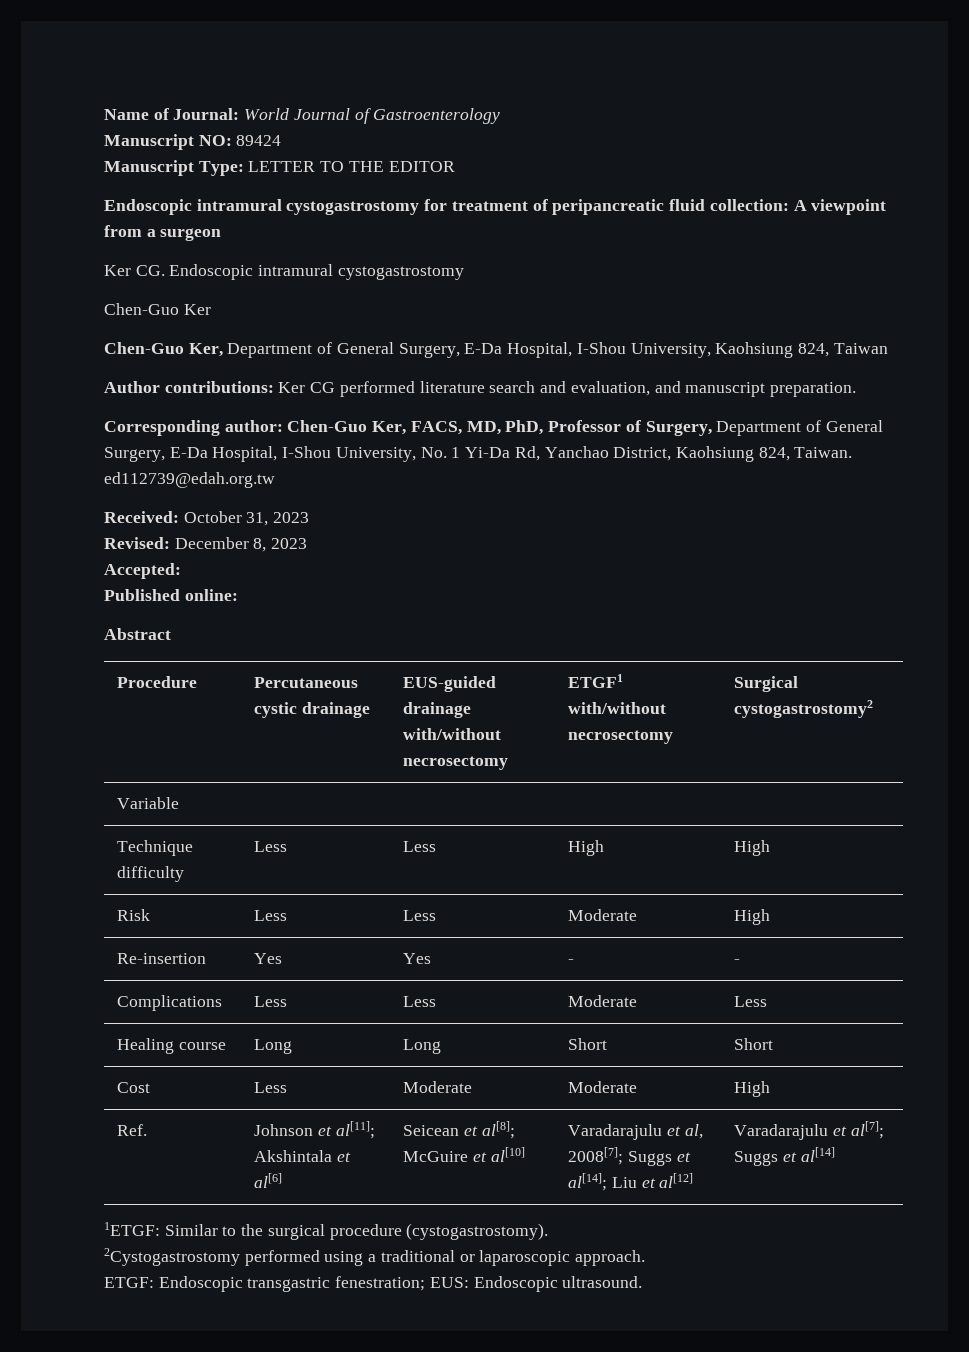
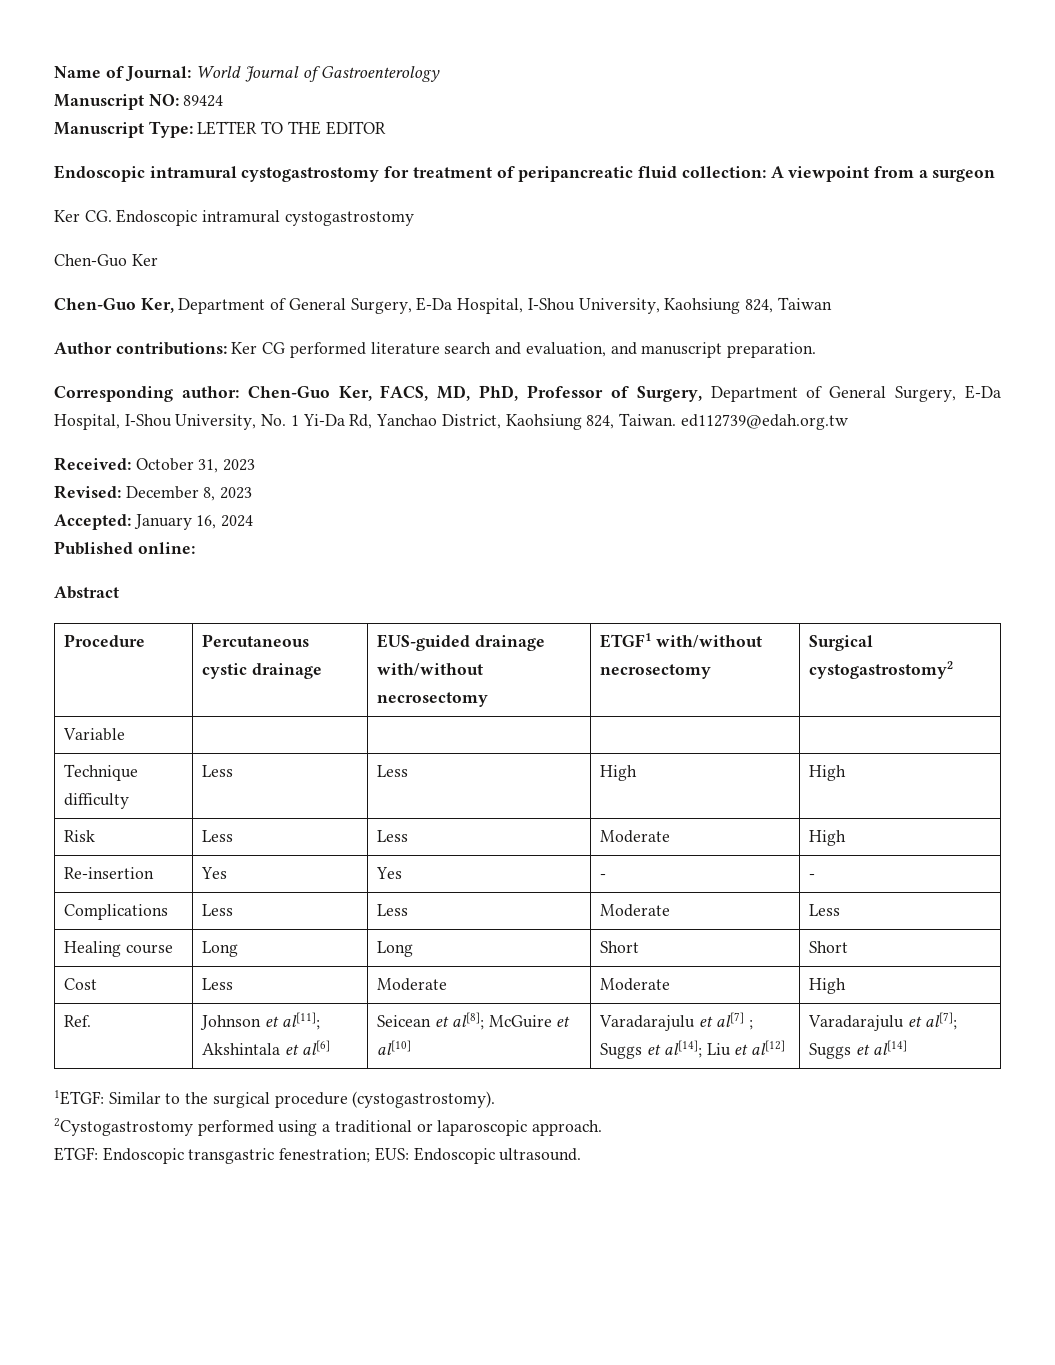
- Accepted:
+ Accepted: January 16, 2024
- Ref. | Johnson et al[11]; Akshintala et al[6] | Seicean et al[8]; McGuire et al[10] | Varadarajulu et al, 2008[7]; Suggs et al[14]; Liu et al[12] | Varadarajulu et al[7]; Suggs et al[14]
+ Ref. | Johnson et al[11]; Akshintala et al[6] | Seicean et al[8]; McGuire et al[10] | Varadarajulu et al[7] ; Suggs et al[14]; Liu et al[12] | Varadarajulu et al[7]; Suggs et al[14]

